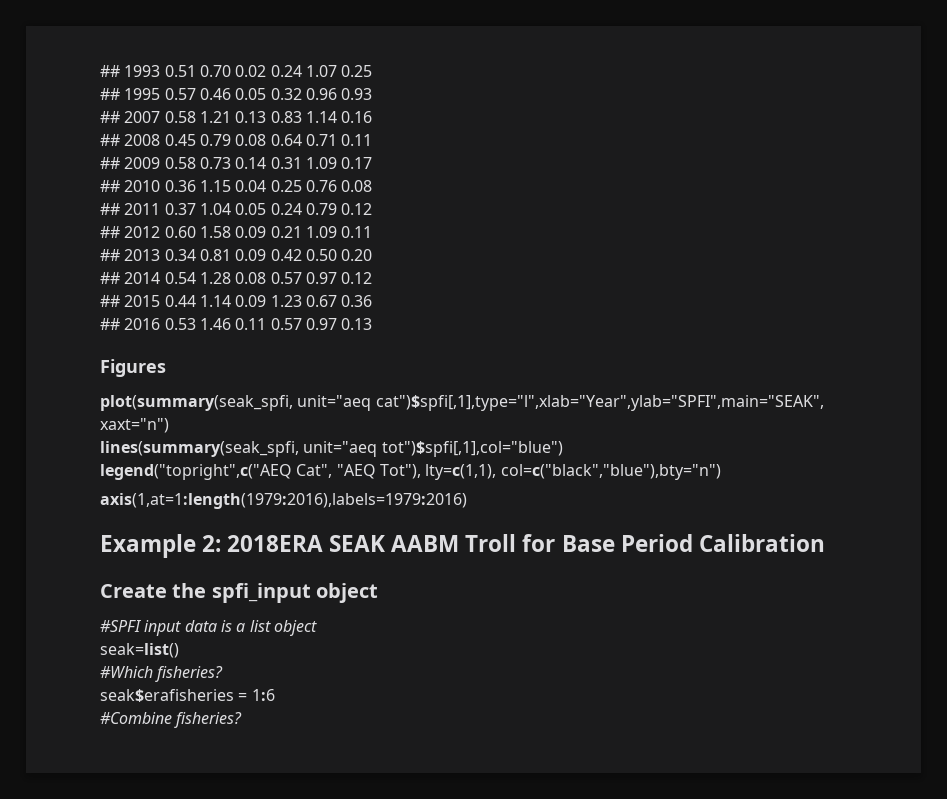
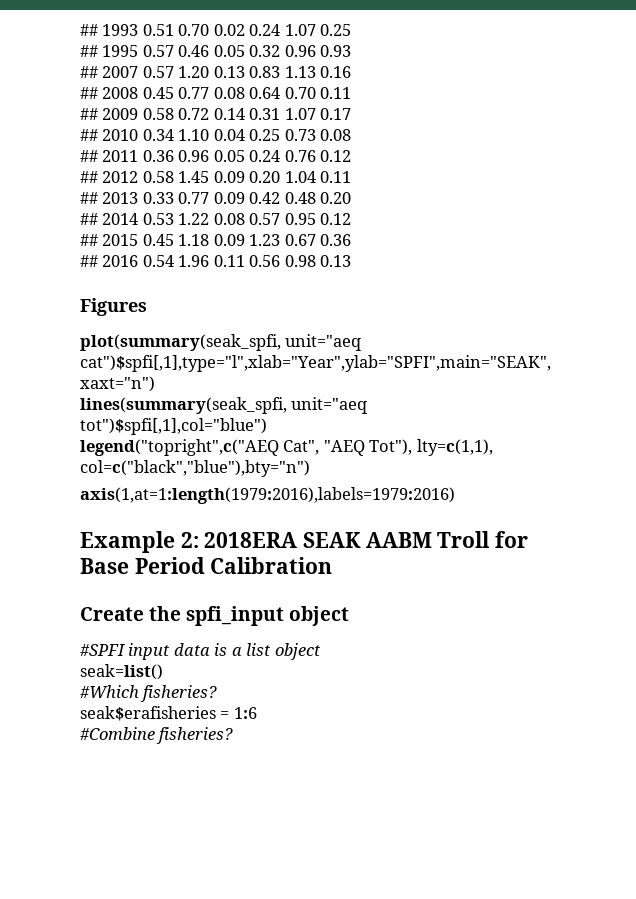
- ## 2007 0.58 1.21 0.13 0.83 1.14 0.16
+ ## 2007 0.57 1.20 0.13 0.83 1.13 0.16
- ## 2008 0.45 0.79 0.08 0.64 0.71 0.11
+ ## 2008 0.45 0.77 0.08 0.64 0.70 0.11
- ## 2009 0.58 0.73 0.14 0.31 1.09 0.17
+ ## 2009 0.58 0.72 0.14 0.31 1.07 0.17
- ## 2010 0.36 1.15 0.04 0.25 0.76 0.08
+ ## 2010 0.34 1.10 0.04 0.25 0.73 0.08
- ## 2011 0.37 1.04 0.05 0.24 0.79 0.12
+ ## 2011 0.36 0.96 0.05 0.24 0.76 0.12
- ## 2012 0.60 1.58 0.09 0.21 1.09 0.11
+ ## 2012 0.58 1.45 0.09 0.20 1.04 0.11
- ## 2013 0.34 0.81 0.09 0.42 0.50 0.20
+ ## 2013 0.33 0.77 0.09 0.42 0.48 0.20
- ## 2014 0.54 1.28 0.08 0.57 0.97 0.12
+ ## 2014 0.53 1.22 0.08 0.57 0.95 0.12
- ## 2015 0.44 1.14 0.09 1.23 0.67 0.36
+ ## 2015 0.45 1.18 0.09 1.23 0.67 0.36
- ## 2016 0.53 1.46 0.11 0.57 0.97 0.13
+ ## 2016 0.54 1.96 0.11 0.56 0.98 0.13

